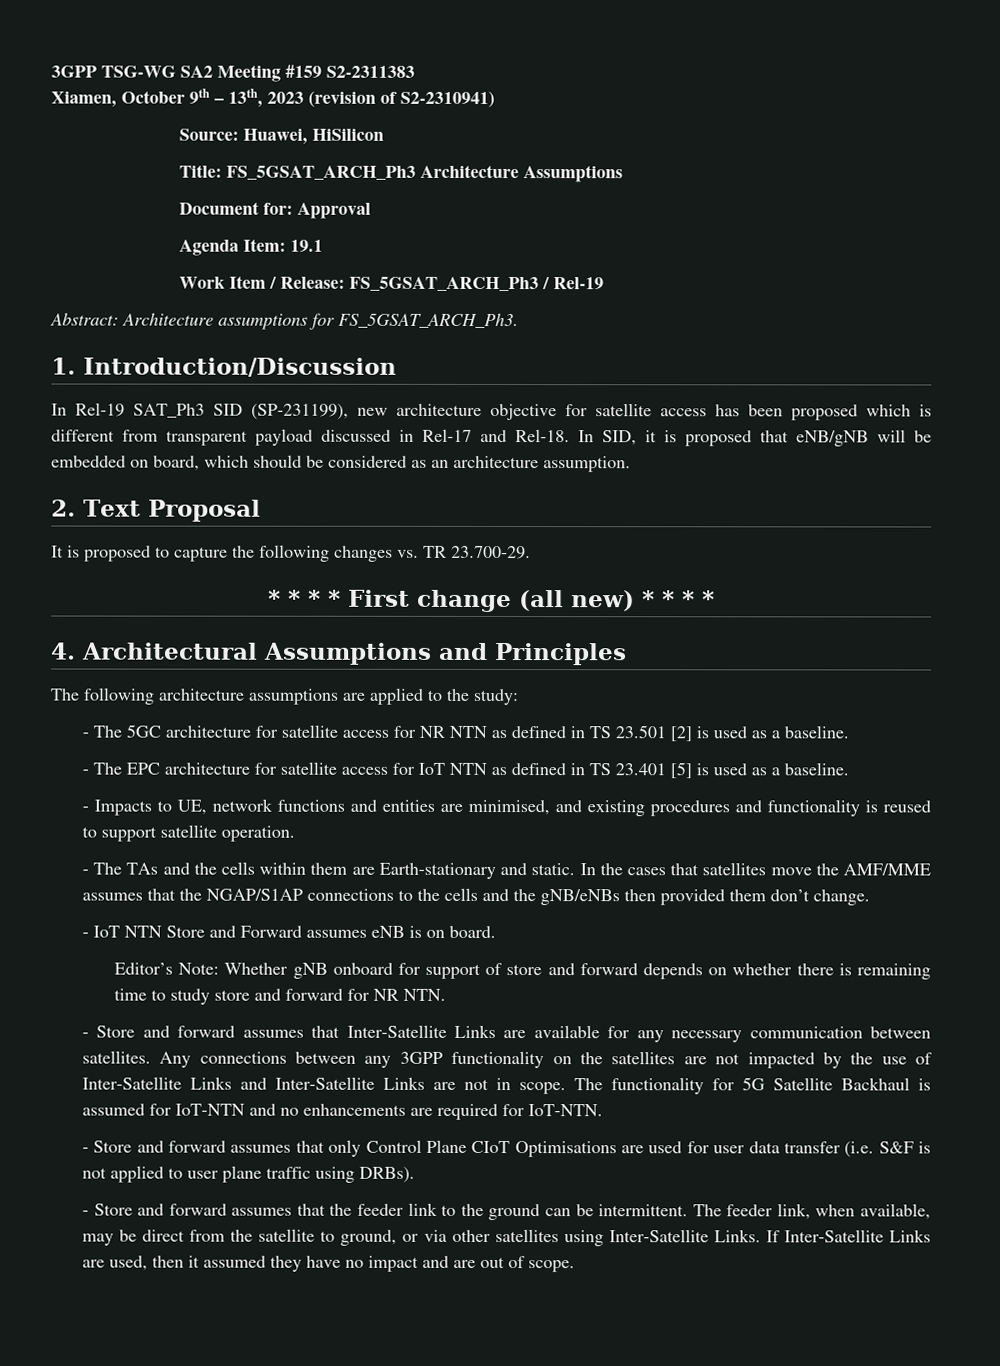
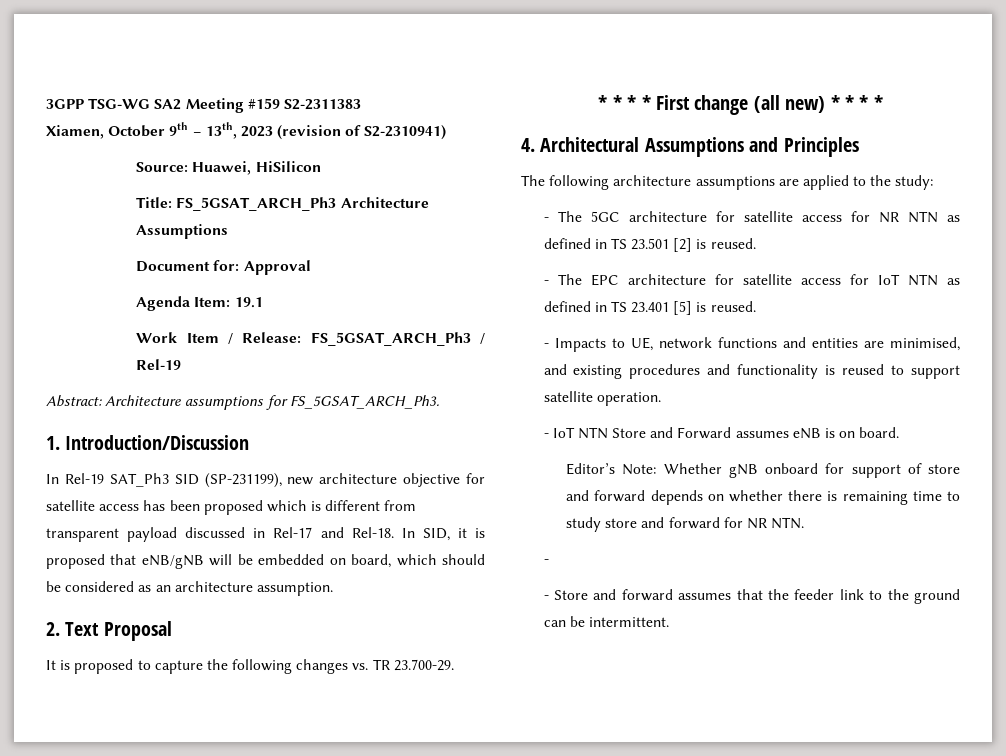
- - The 5GC architecture for satellite access for NR NTN as defined in TS 23.501 [2] is used as a baseline.
+ - The 5GC architecture for satellite access for NR NTN as defined in TS 23.501 [2] is reused.
- - The EPC architecture for satellite access for IoT NTN as defined in TS 23.401 [5] is used as a baseline.
+ - The EPC architecture for satellite access for IoT NTN as defined in TS 23.401 [5] is reused.
- - The TAs and the cells within them are Earth-stationary and static. In the cases that satellites move the AMF/MME assumes that the NGAP/S1AP connections to the cells and the gNB/eNBs then provided them don’t change.
  Editor’s Note: Whether gNB onboard for support of store and forward depends on whether there is remaining time to study store and forward for NR NTN.
- - Store and forward assumes that Inter-Satellite Links are available for any necessary communication between satellites. Any connections between any 3GPP functionality on the satellites are not impacted by the use of Inter-Satellite Links and Inter-Satellite Links are not in scope. The functionality for 5G Satellite Backhaul is assumed for IoT-NTN and no enhancements are required for IoT-NTN.
- - Store and forward assumes that only Control Plane CIoT Optimisations are used for user data transfer (i.e. S&F is not applied to user plane traffic using DRBs).
+ -
- The feeder link, when available, may be direct from the satellite to ground, or via other satellites using Inter-Satellite Links. If Inter-Satellite Links are used, then it assumed they have no impact and are out of scope.

